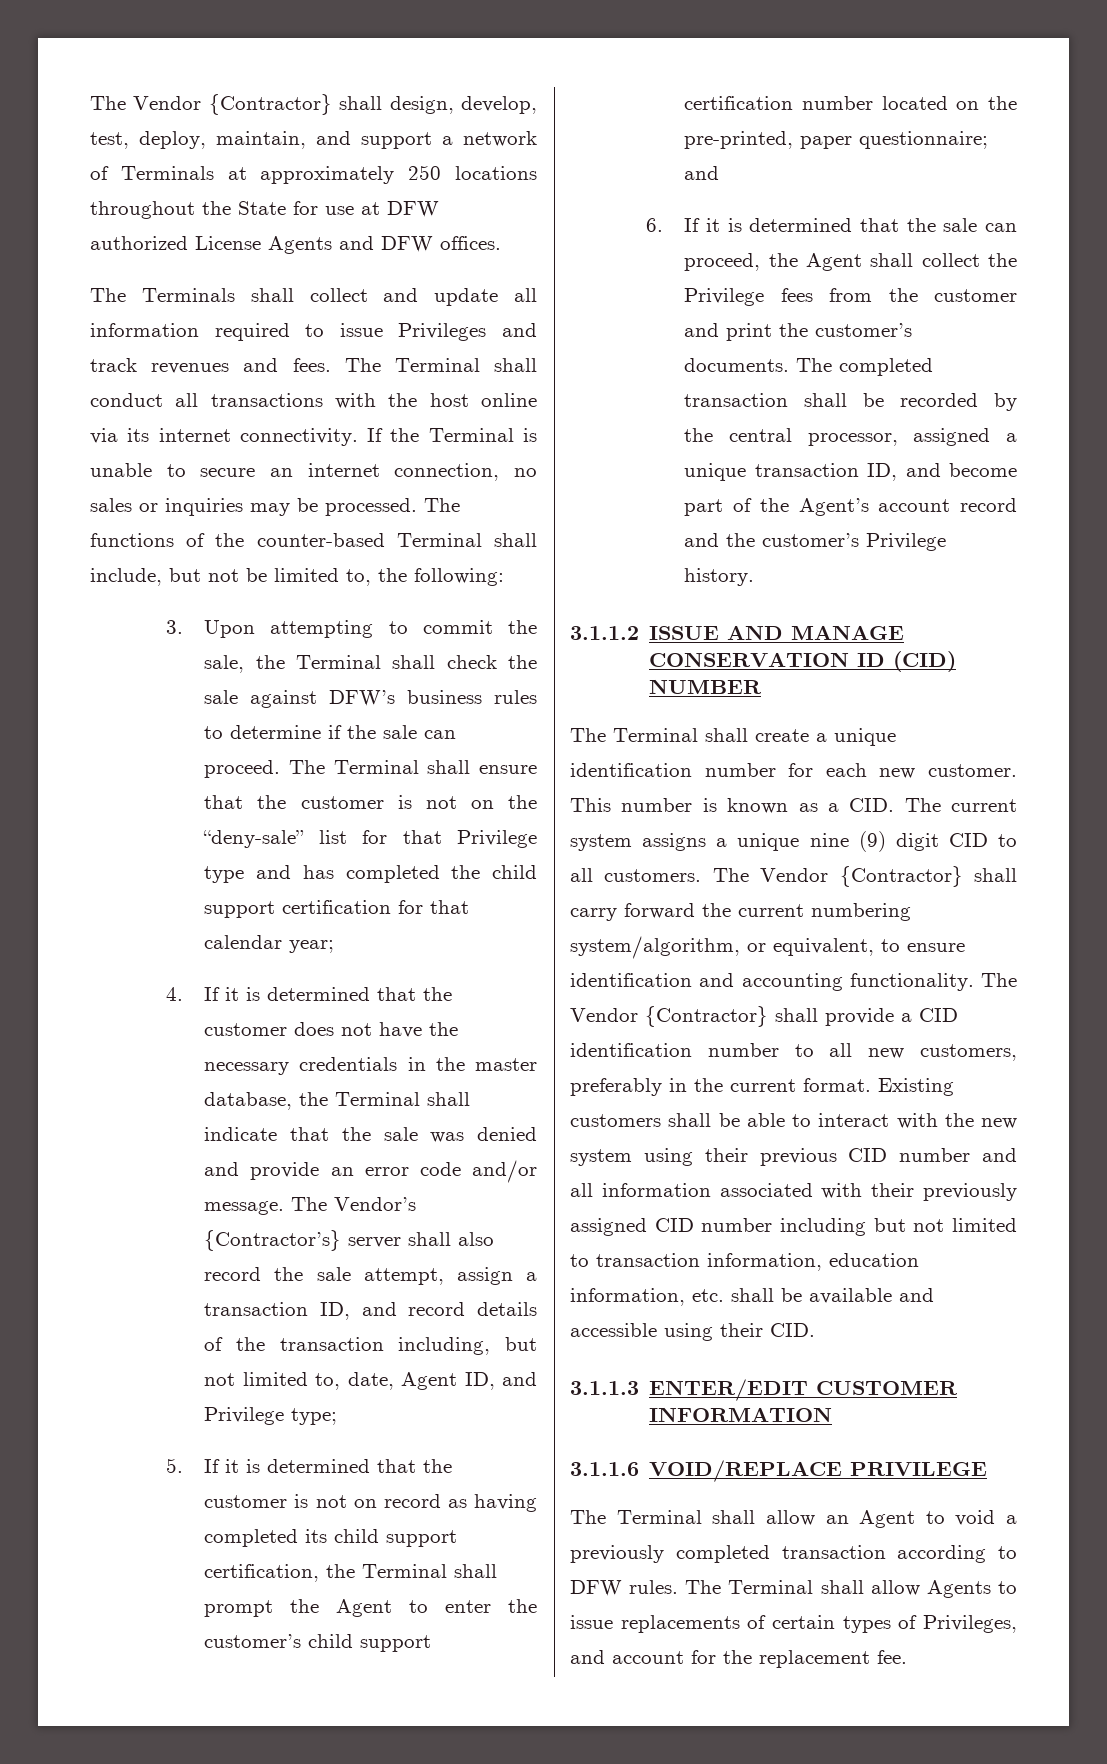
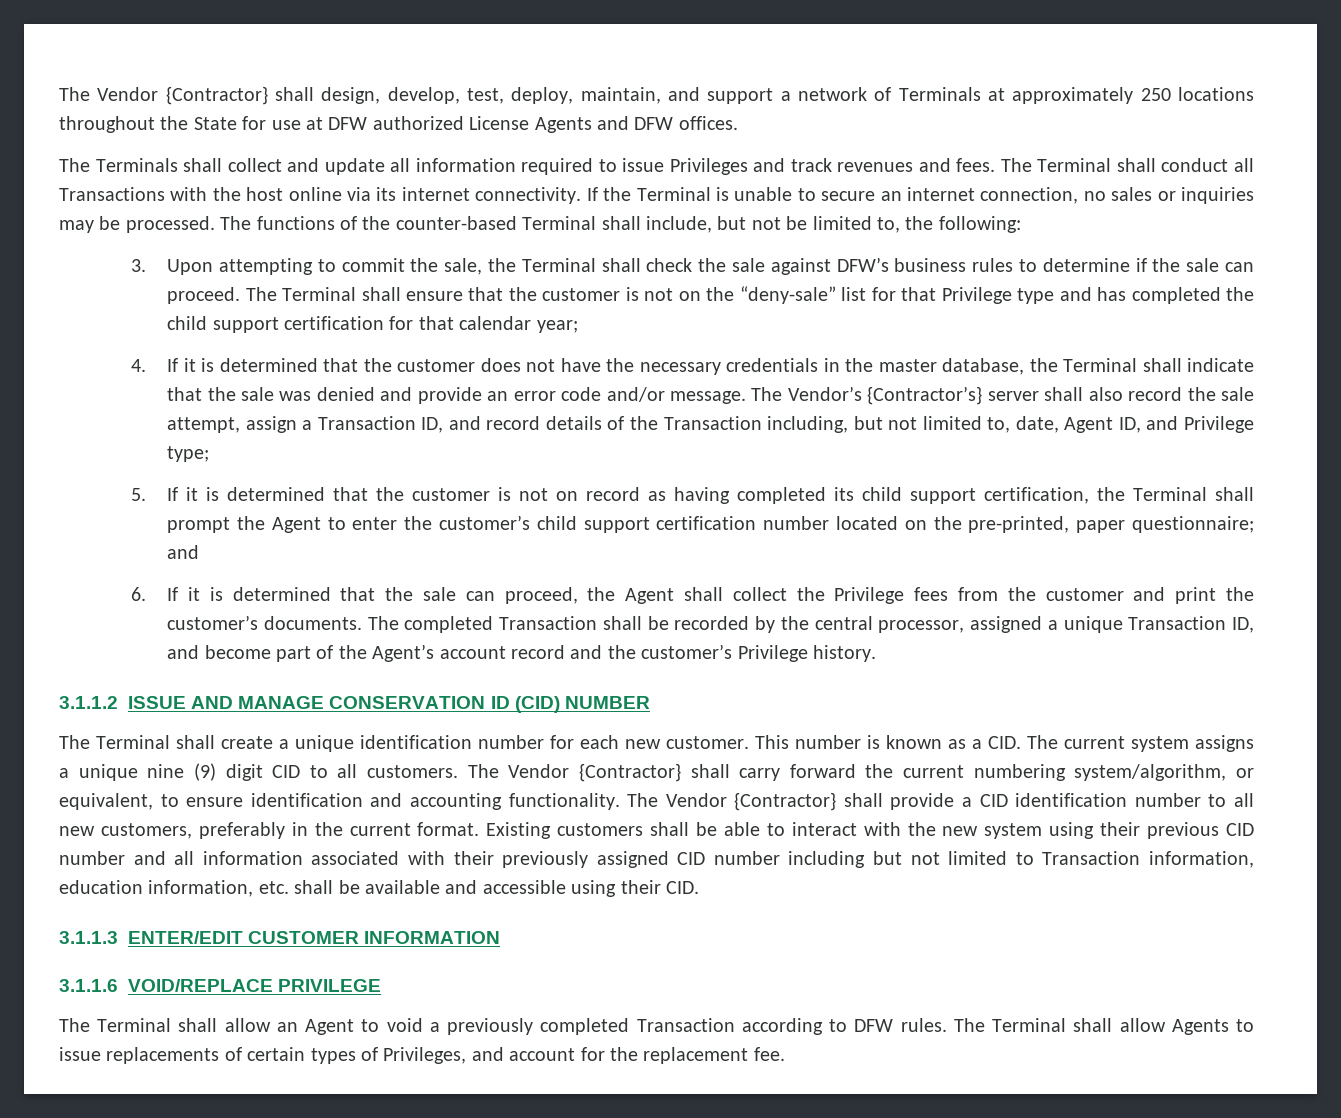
- The Terminal shall conduct all transactions with the host online via its internet connectivity.
+ The Terminal shall conduct all Transactions with the host online via its internet connectivity.
- The Vendor’s {Contractor’s} server shall also record the sale attempt, assign a transaction ID, and record details of the transaction including, but not limited to, date, Agent ID, and Privilege type;
+ The Vendor’s {Contractor’s} server shall also record the sale attempt, assign a Transaction ID, and record details of the Transaction including, but not limited to, date, Agent ID, and Privilege type;
- The completed transaction shall be recorded by the central processor, assigned a unique transaction ID, and become part of the Agent’s account record and the customer’s Privilege history.
+ The completed Transaction shall be recorded by the central processor, assigned a unique Transaction ID, and become part of the Agent’s account record and the customer’s Privilege history.
- Existing customers shall be able to interact with the new system using their previous CID number and all information associated with their previously assigned CID number including but not limited to transaction information, education information, etc. shall be available and accessible using their CID.
+ Existing customers shall be able to interact with the new system using their previous CID number and all information associated with their previously assigned CID number including but not limited to Transaction information, education information, etc. shall be available and accessible using their CID.
- The Terminal shall allow an Agent to void a previously completed transaction according to DFW rules.
+ The Terminal shall allow an Agent to void a previously completed Transaction according to DFW rules.

